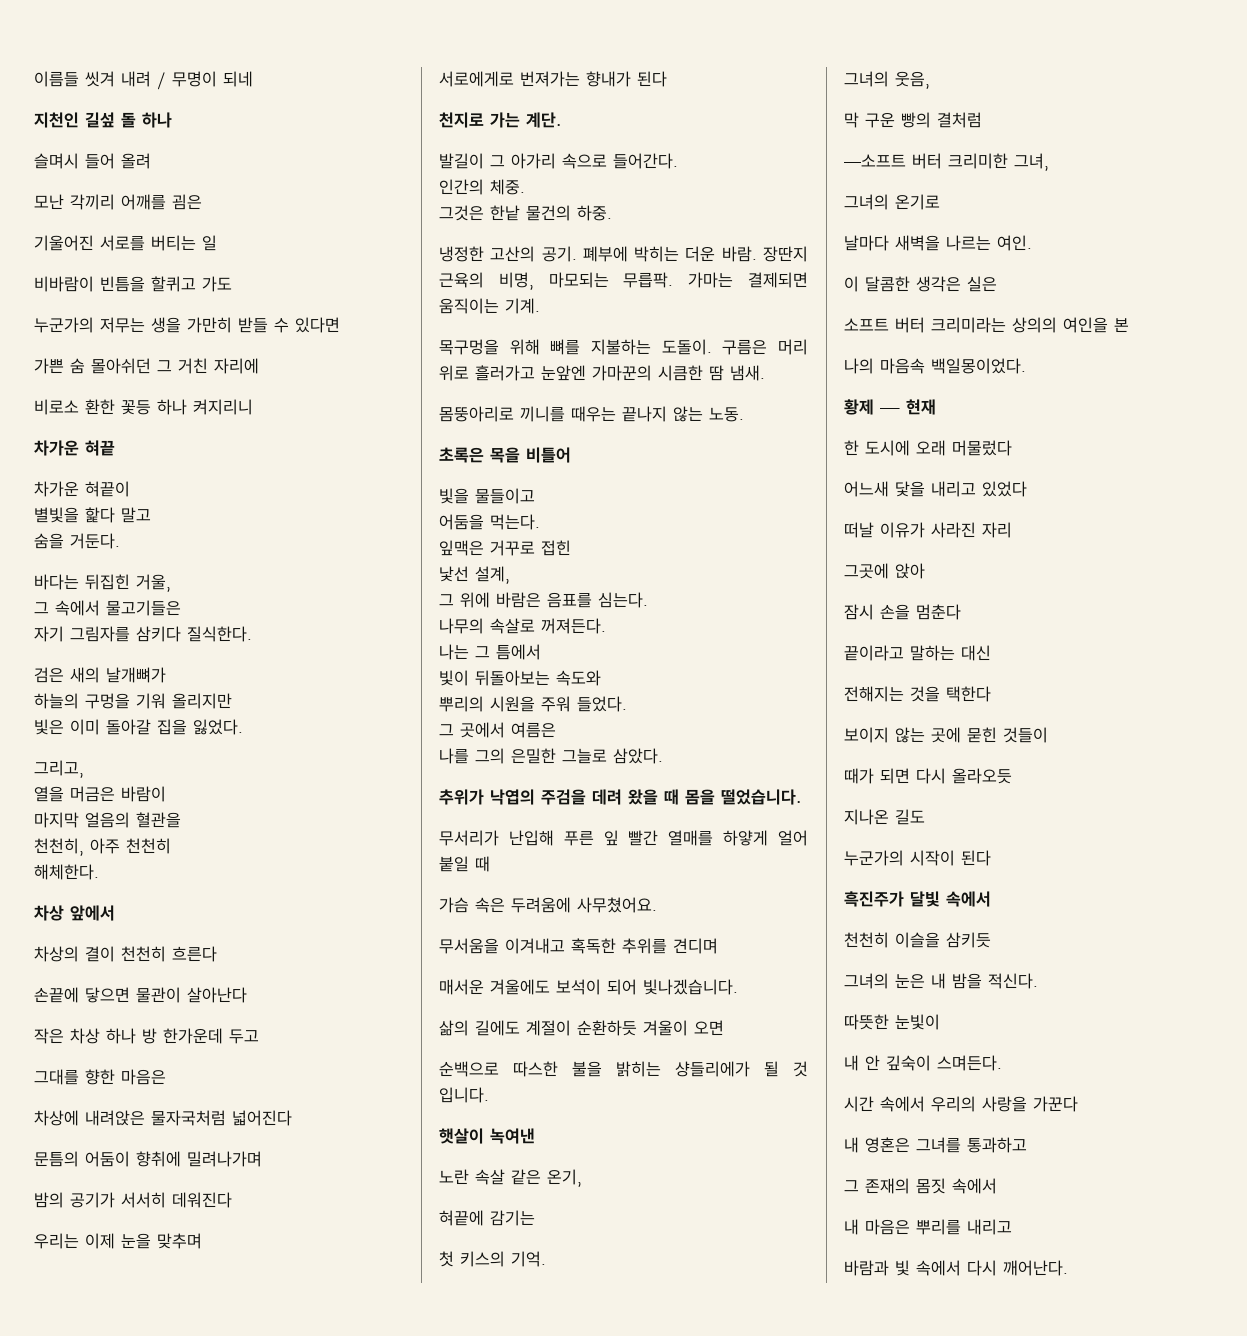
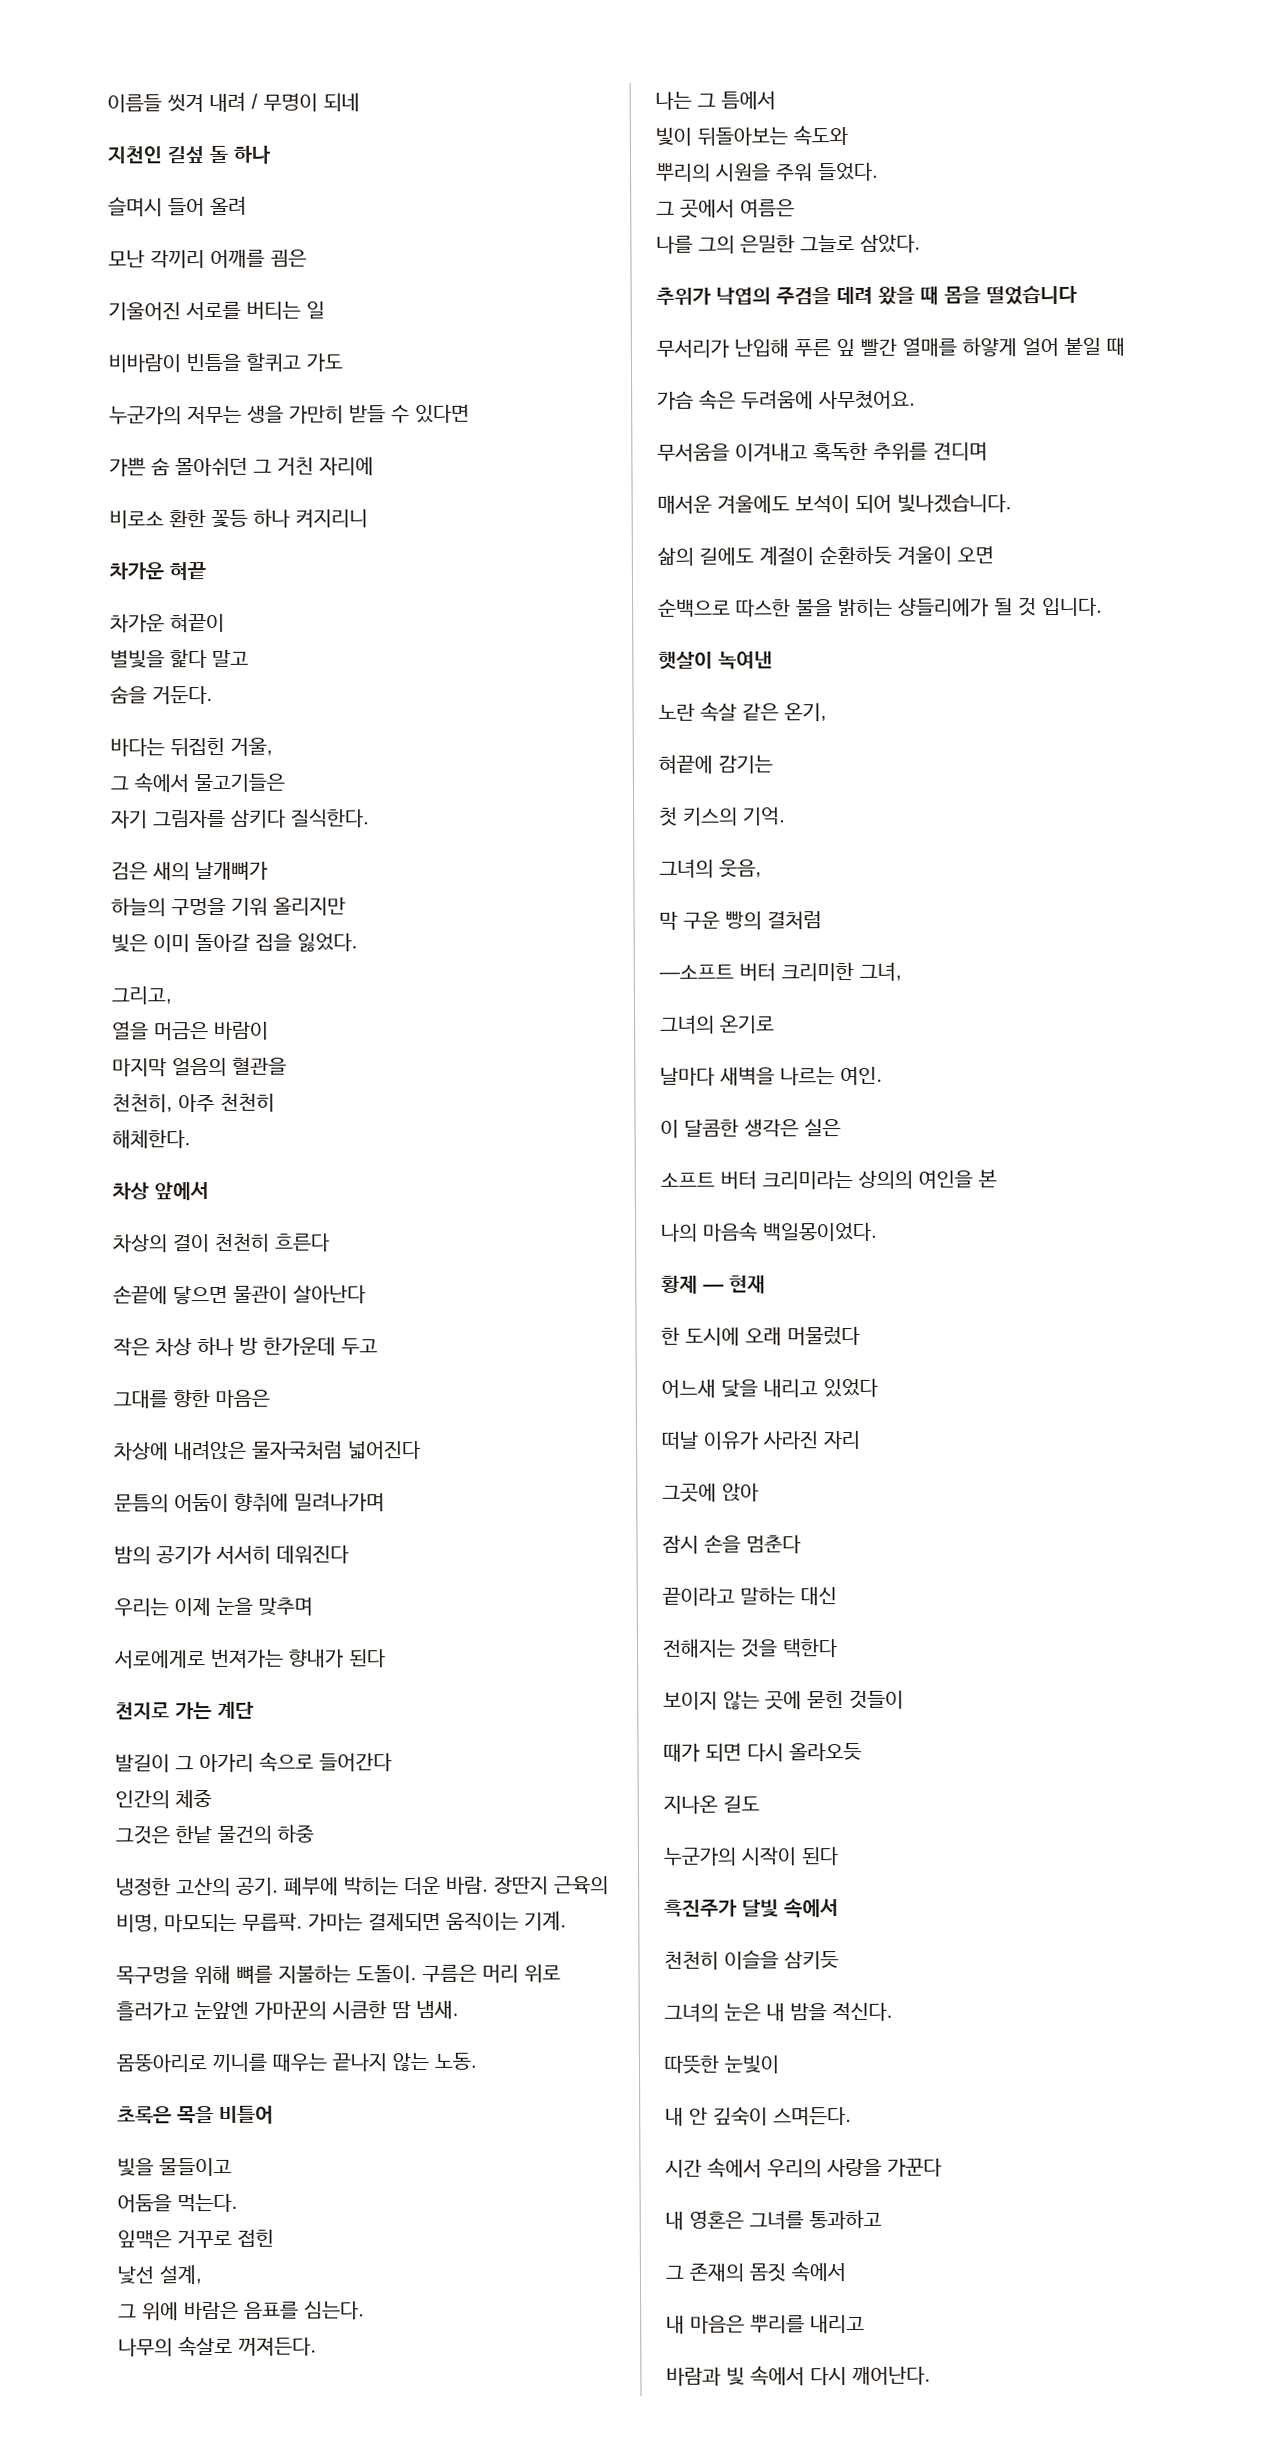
- 천지로 가는 계단.
+ 천지로 가는 계단
- 발길이 그 아가리 속으로 들어간다.
+ 발길이 그 아가리 속으로 들어간다
- 인간의 체중.
+ 인간의 체중
- 그것은 한낱 물건의 하중.
+ 그것은 한낱 물건의 하중
- 추위가 낙엽의 주검을 데려 왔을 때 몸을 떨었습니다.
+ 추위가 낙엽의 주검을 데려 왔을 때 몸을 떨었습니다

